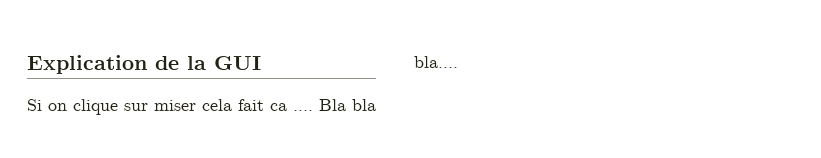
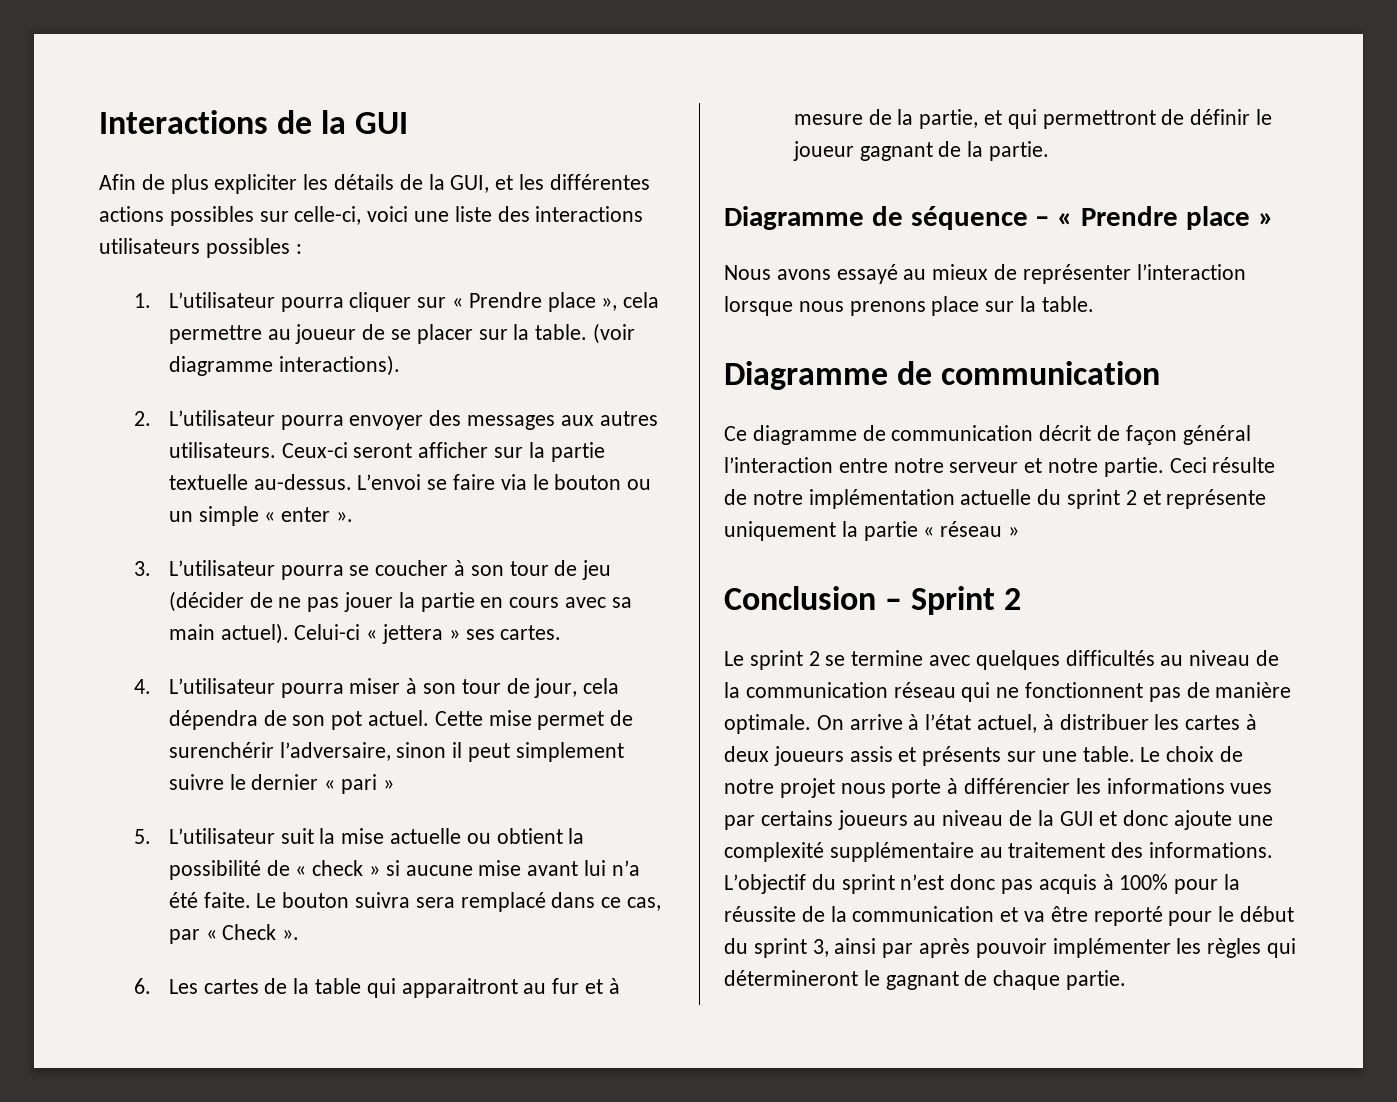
- Explication de la GUI
+ Interactions de la GUI
- Si on clique sur miser cela fait ca …. Bla bla bla….
+ Afin de plus expliciter les détails de la GUI, et les différentes actions possibles sur celle-ci, voici une liste des interactions utilisateurs possibles :
+ 1. L’utilisateur pourra cliquer sur « Prendre place », cela permettre au joueur de se placer sur la table. (voir diagramme interactions).
+ 2. L’utilisateur pourra envoyer des messages aux autres utilisateurs. Ceux-ci seront afficher sur la partie textuelle au-dessus. L’envoi se faire via le bouton ou un simple « enter ».
+ 3. L’utilisateur pourra se coucher à son tour de jeu (décider de ne pas jouer la partie en cours avec sa main actuel). Celui-ci « jettera » ses cartes.
+ 4. L’utilisateur pourra miser à son tour de jour, cela dépendra de son pot actuel. Cette mise permet de surenchérir l’adversaire, sinon il peut simplement suivre le dernier « pari »
+ 5. L’utilisateur suit la mise actuelle ou obtient la possibilité de « check » si aucune mise avant lui n’a été faite. Le bouton suivra sera remplacé dans ce cas, par « Check ».
+ 6. Les cartes de la table qui apparaitront au fur et à mesure de la partie, et qui permettront de définir le joueur gagnant de la partie.
+ Diagramme de séquence – « Prendre place »
+ Nous avons essayé au mieux de représenter l’interaction lorsque nous prenons place sur la table.
+ Diagramme de communication
+ Ce diagramme de communication décrit de façon général l’interaction entre notre serveur et notre partie. Ceci résulte de notre implémentation actuelle du sprint 2 et représente uniquement la partie « réseau »
+ Conclusion – Sprint 2
+ Le sprint 2 se termine avec quelques difficultés au niveau de la communication réseau qui ne fonctionnent pas de manière optimale. On arrive à l’état actuel, à distribuer les cartes à deux joueurs assis et présents sur une table. Le choix de notre projet nous porte à différencier les informations vues par certains joueurs au niveau de la GUI et donc ajoute une complexité supplémentaire au traitement des informations. L’objectif du sprint n’est donc pas acquis à 100% pour la réussite de la communication et va être reporté pour le début du sprint 3, ainsi par après pouvoir implémenter les règles qui détermineront le gagnant de chaque partie.

